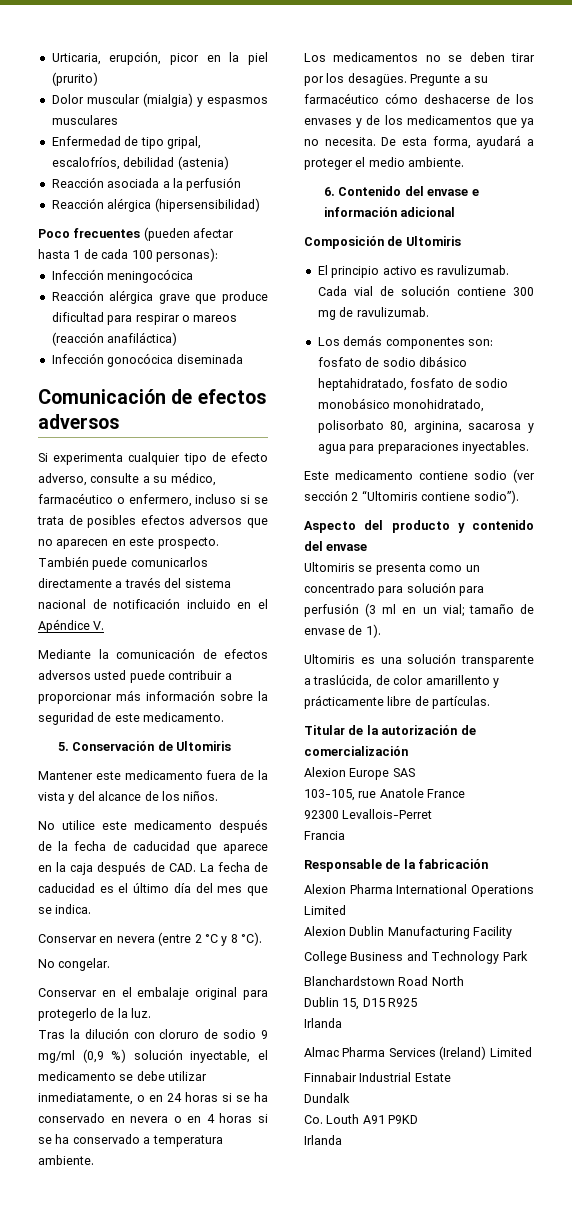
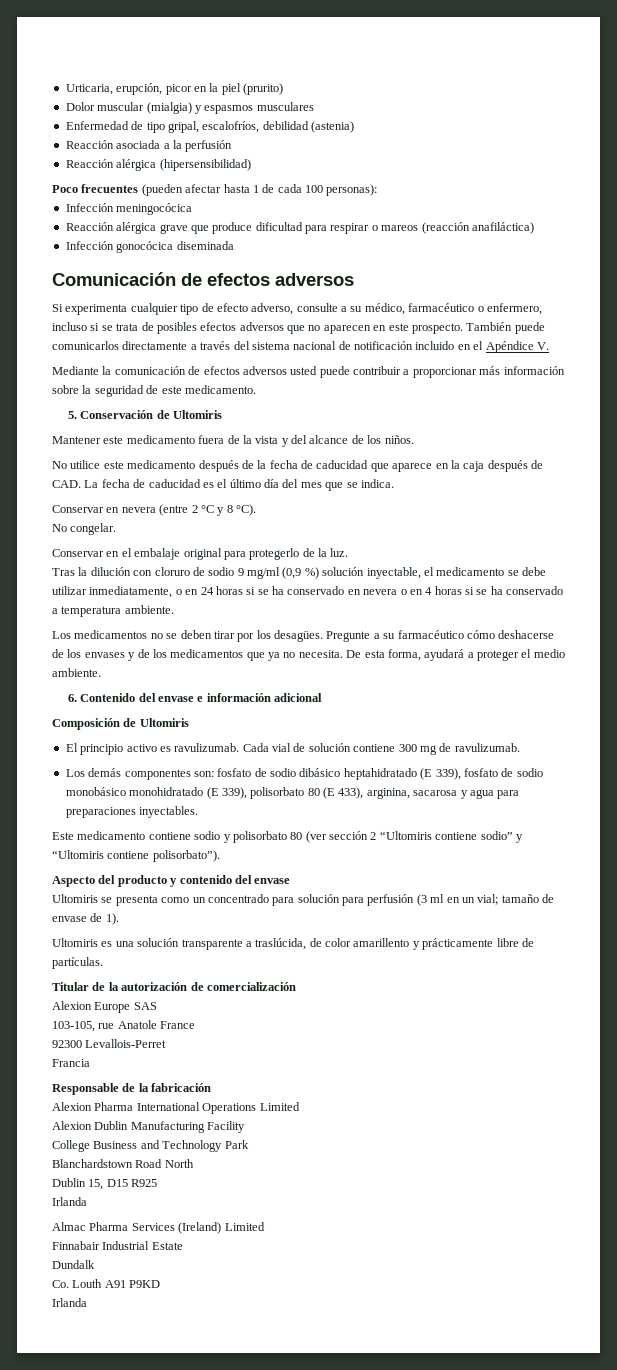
- Los demás componentes son: fosfato de sodio dibásico heptahidratado, fosfato de sodio monobásico monohidratado, polisorbato 80, arginina, sacarosa y agua para preparaciones inyectables.
+ Los demás componentes son: fosfato de sodio dibásico heptahidratado (E 339), fosfato de sodio monobásico monohidratado (E 339), polisorbato 80 (E 433), arginina, sacarosa y agua para preparaciones inyectables.
- Este medicamento contiene sodio (ver sección 2 “Ultomiris contiene sodio”).
+ Este medicamento contiene sodio y polisorbato 80 (ver sección 2 “Ultomiris contiene sodio” y “Ultomiris contiene polisorbato”).

